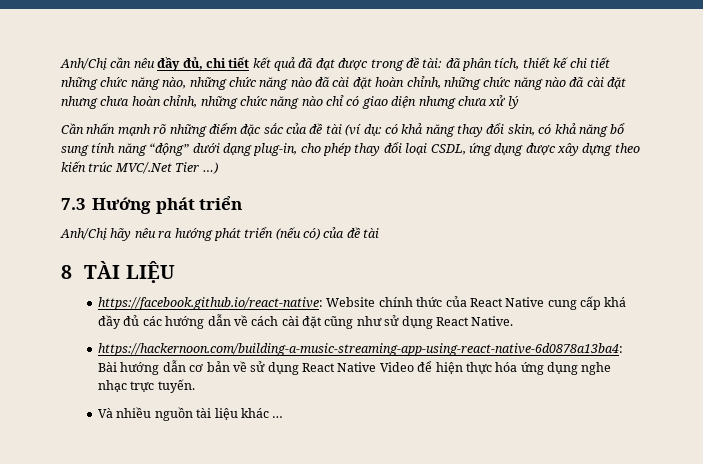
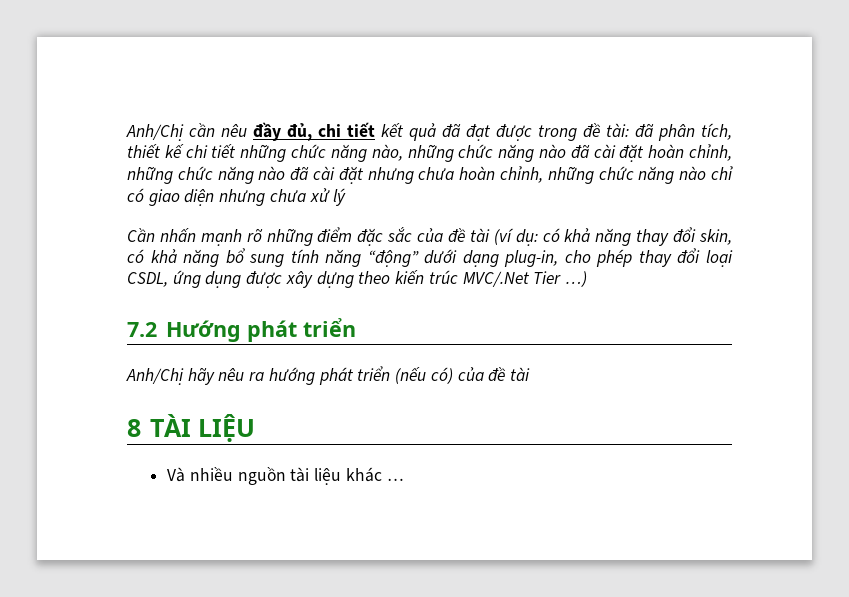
- 7.3 Hướng phát triển
+ 7.2 Hướng phát triển
- https://facebook.github.io/react-native: Website chính thức của React Native cung cấp khá đầy đủ các hướng dẫn về cách cài đặt cũng như sử dụng React Native.
- https://hackernoon.com/building-a-music-streaming-app-using-react-native-6d0878a13ba4: Bài hướng dẫn cơ bản về sử dụng React Native Video để hiện thực hóa ứng dụng nghe nhạc trực tuyến.

